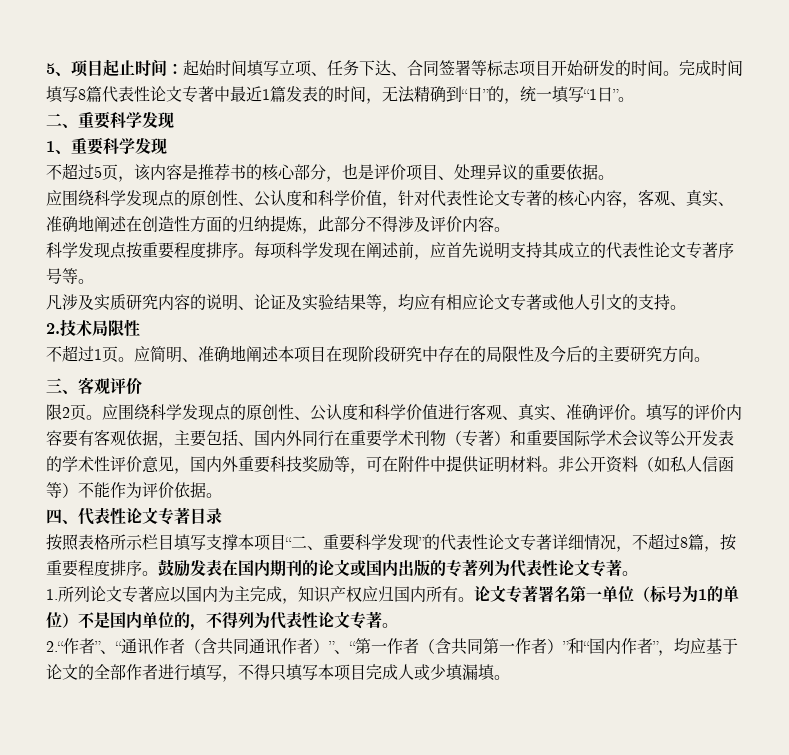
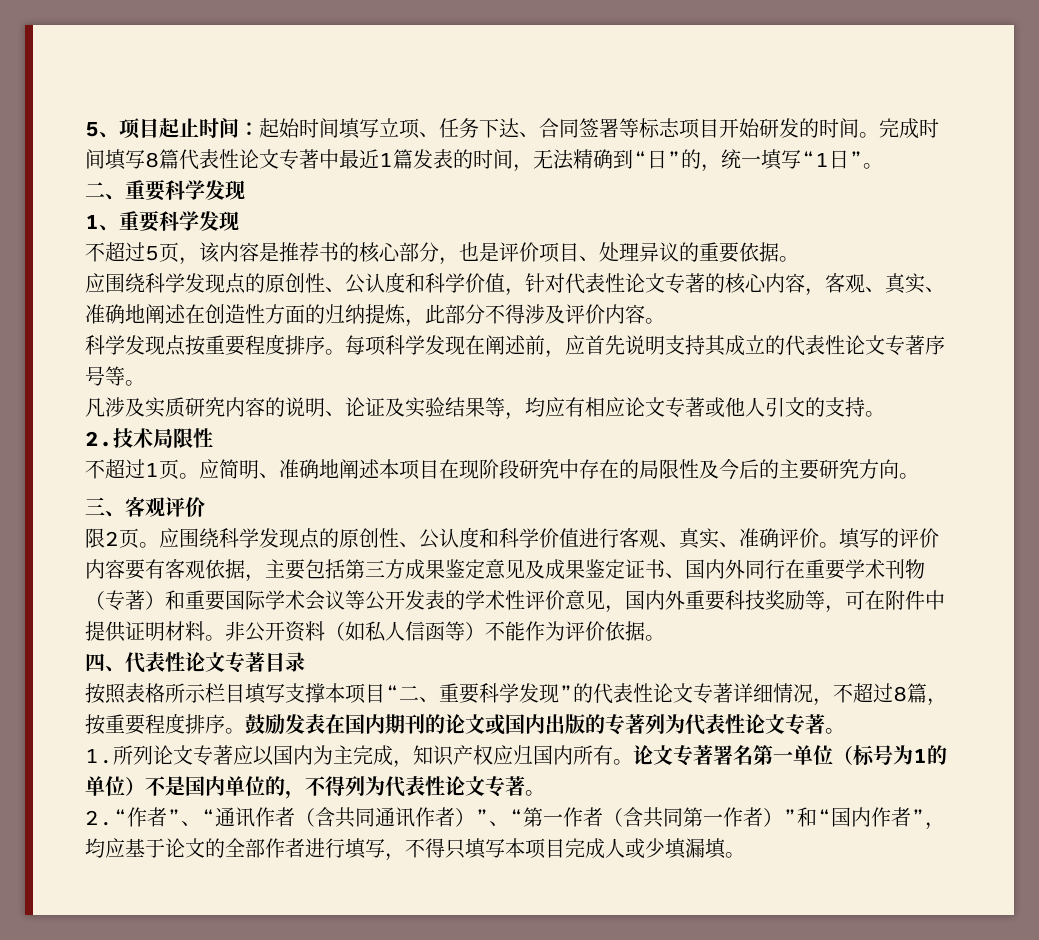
- 填写的评价内容要有客观依据，主要包括、国内外同行在重要学术刊物（专著）和重要国际学术会议等公开发表的学术性评价意见，国内外重要科技奖励等，可在附件中提供证明材料。
+ 填写的评价内容要有客观依据，主要包括第三方成果鉴定意见及成果鉴定证书、国内外同行在重要学术刊物（专著）和重要国际学术会议等公开发表的学术性评价意见，国内外重要科技奖励等，可在附件中提供证明材料。

